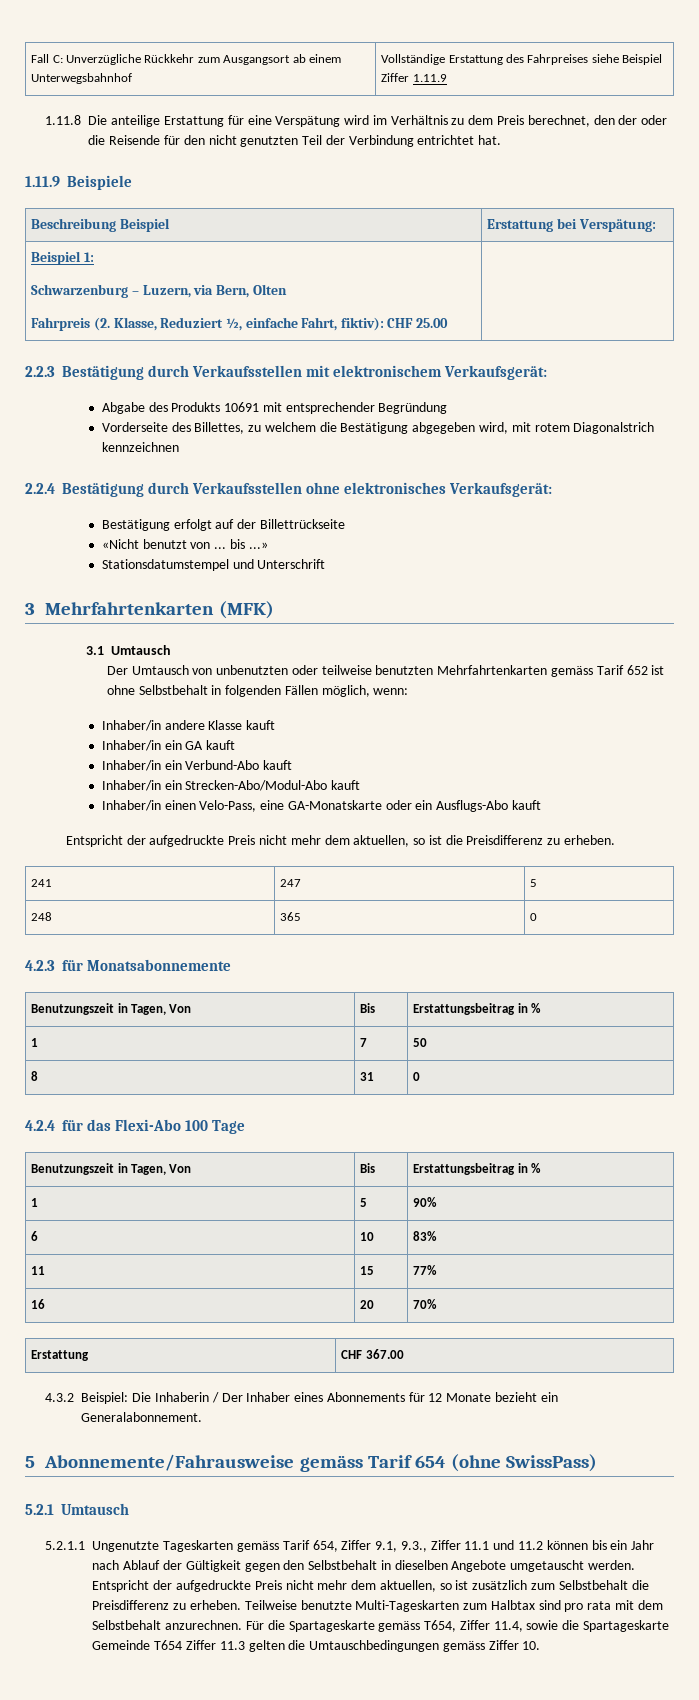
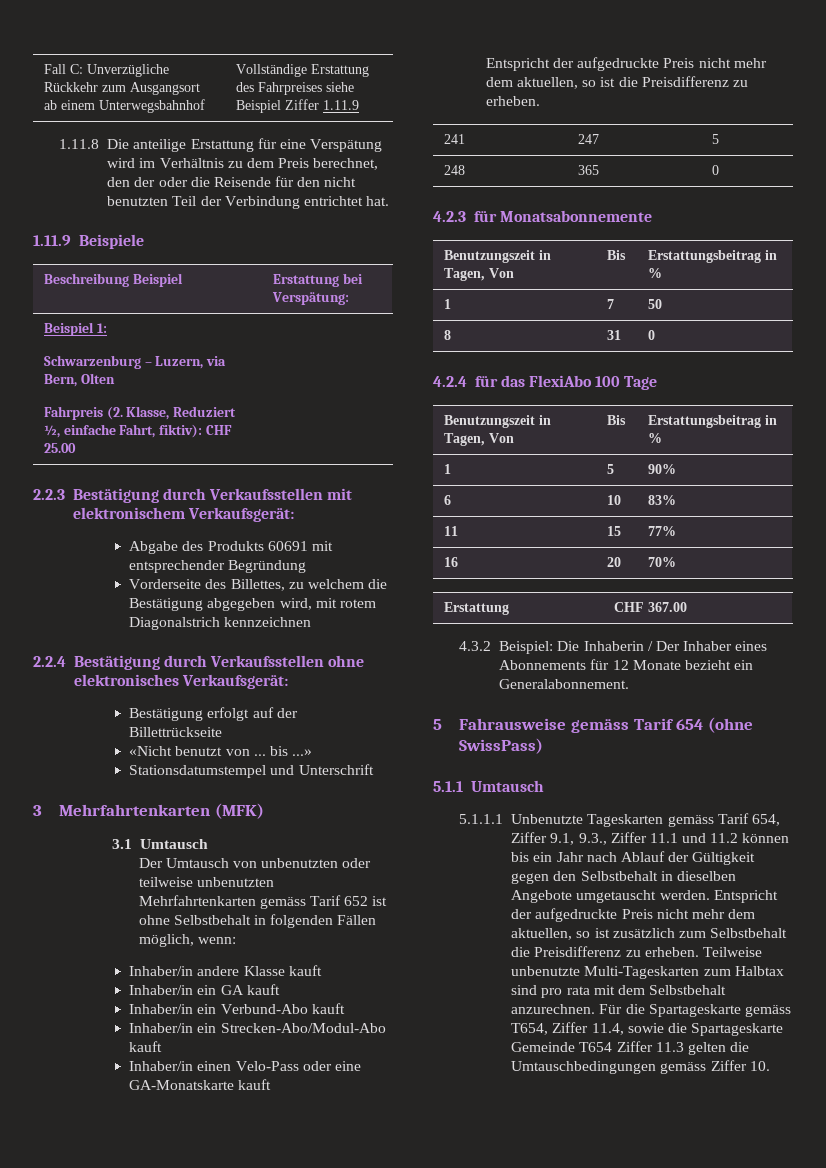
- 1.11.8 Die anteilige Erstattung für eine Verspätung wird im Verhältnis zu dem Preis berechnet, den der oder die Reisende für den nicht genutzten Teil der Verbindung entrichtet hat.
+ 1.11.8 Die anteilige Erstattung für eine Verspätung wird im Verhältnis zu dem Preis berechnet, den der oder die Reisende für den nicht benutzten Teil der Verbindung entrichtet hat.
- Abgabe des Produkts 10691 mit entsprechender Begründung
+ Abgabe des Produkts 60691 mit entsprechender Begründung
- Der Umtausch von unbenutzten oder teilweise benutzten Mehrfahrtenkarten gemäss Tarif 652 ist ohne Selbstbehalt in folgenden Fällen möglich, wenn:
+ Der Umtausch von unbenutzten oder teilweise unbenutzten Mehrfahrtenkarten gemäss Tarif 652 ist ohne Selbstbehalt in folgenden Fällen möglich, wenn:
- Inhaber/in einen Velo-Pass, eine GA-Monatskarte oder ein Ausflugs-Abo kauft
+ Inhaber/in einen Velo-Pass oder eine GA-Monatskarte kauft
- 4.2.4 für das Flexi-Abo 100 Tage
+ 4.2.4 für das FlexiAbo 100 Tage
- 5 Abonnemente/Fahrausweise gemäss Tarif 654 (ohne SwissPass)
+ 5 Fahrausweise gemäss Tarif 654 (ohne SwissPass)
- 5.2.1 Umtausch
- 5.2.1.1 Ungenutzte Tageskarten gemäss Tarif 654, Ziffer 9.1, 9.3., Ziffer 11.1 und 11.2 können bis ein Jahr nach Ablauf der Gültigkeit gegen den Selbstbehalt in dieselben Angebote umgetauscht werden.
+ 5.1.1 Umtausch
+ 5.1.1.1 Unbenutzte Tageskarten gemäss Tarif 654, Ziffer 9.1, 9.3., Ziffer 11.1 und 11.2 können bis ein Jahr nach Ablauf der Gültigkeit gegen den Selbstbehalt in dieselben Angebote umgetauscht werden.
- Teilweise benutzte Multi-Tageskarten zum Halbtax sind pro rata mit dem Selbstbehalt anzurechnen.
+ Teilweise unbenutzte Multi-Tageskarten zum Halbtax sind pro rata mit dem Selbstbehalt anzurechnen.

